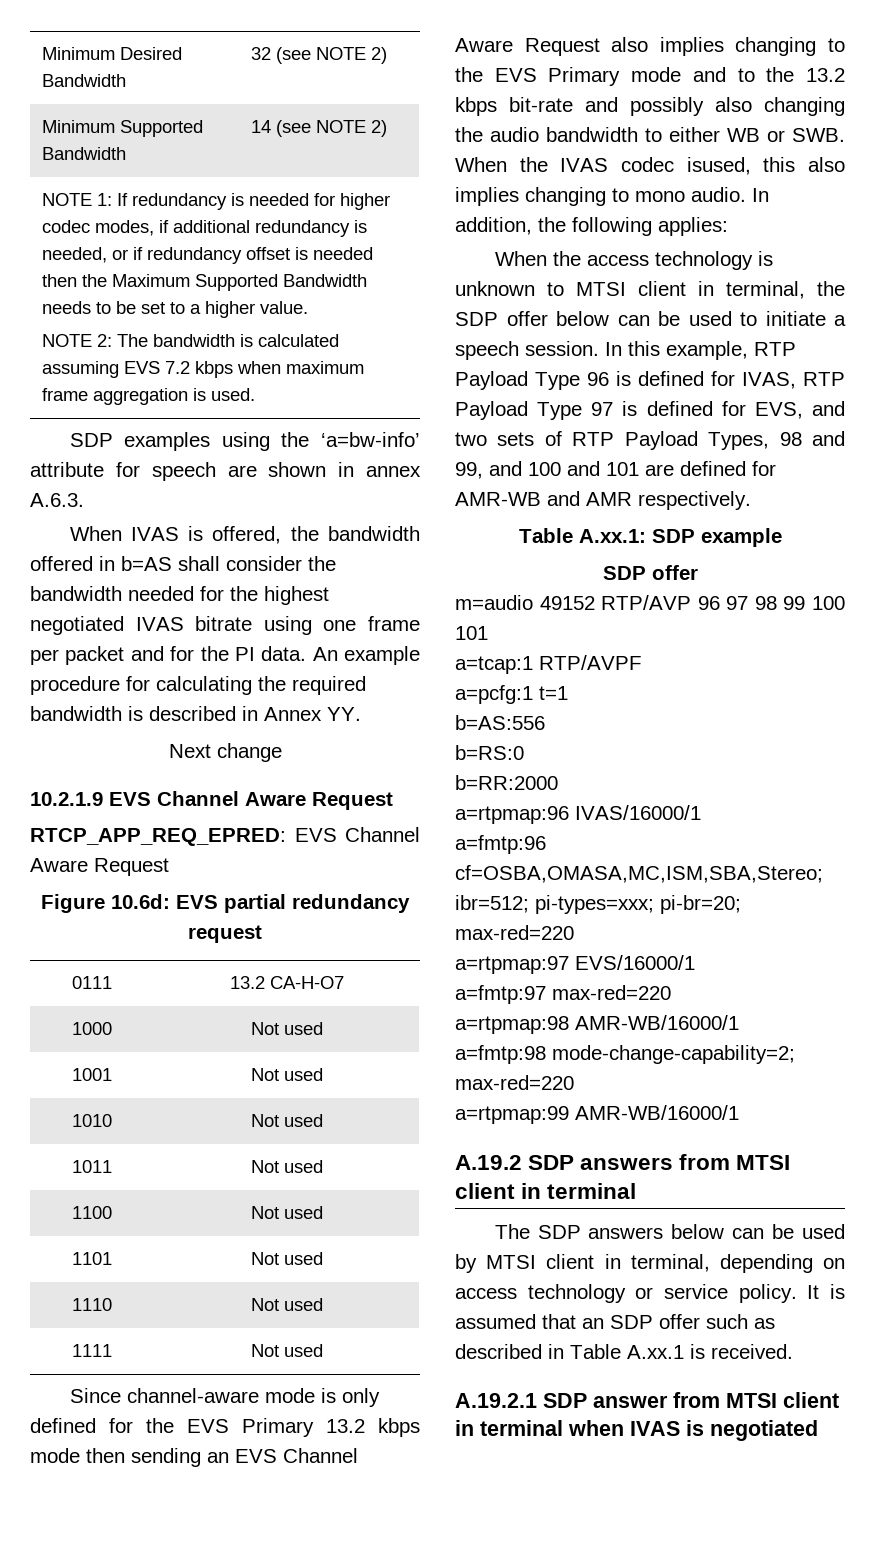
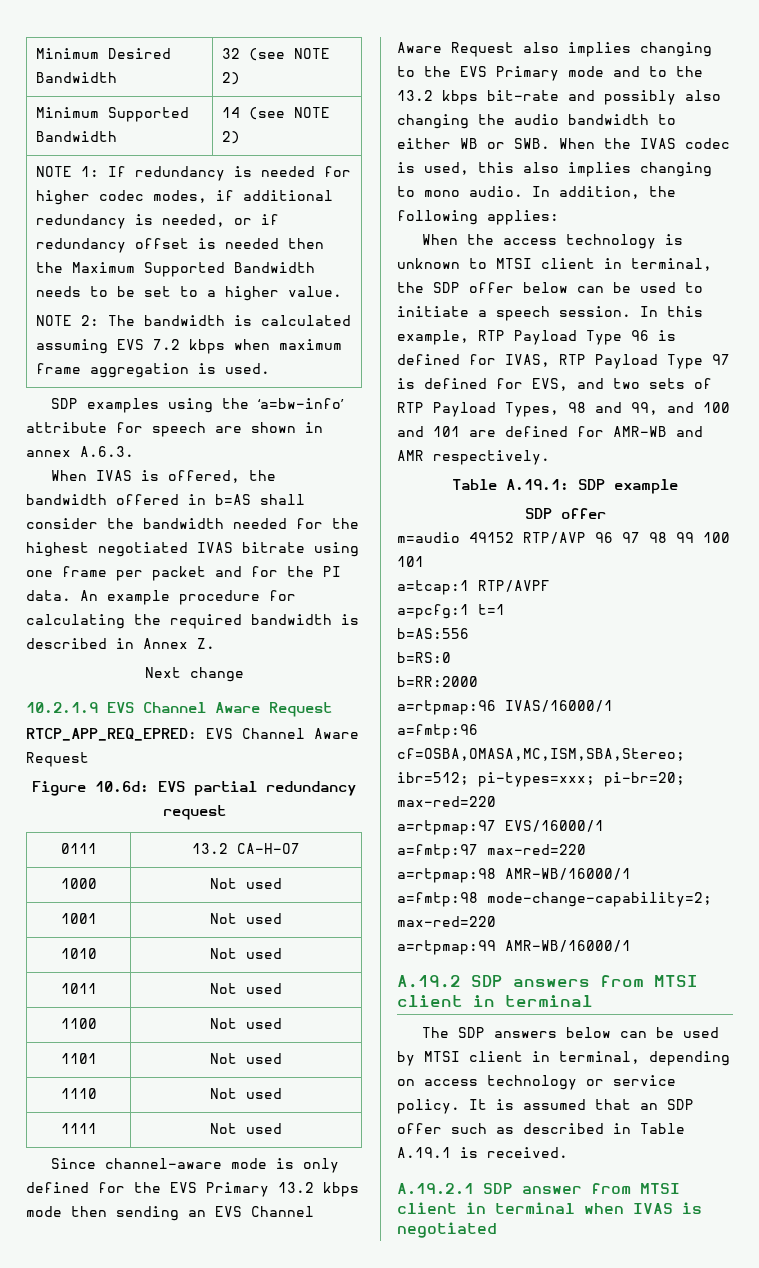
- An example procedure for calculating the required bandwidth is described in Annex YY.
+ An example procedure for calculating the required bandwidth is described in Annex Z.
- Since channel-aware mode is only defined for the EVS Primary 13.2 kbps mode then sending an EVS Channel Aware Request also implies changing to the EVS Primary mode and to the 13.2 kbps bit-rate and possibly also changing the audio bandwidth to either WB or SWB. When the IVAS codec isused, this also implies changing to mono audio.
+ Since channel-aware mode is only defined for the EVS Primary 13.2 kbps mode then sending an EVS Channel Aware Request also implies changing to the EVS Primary mode and to the 13.2 kbps bit-rate and possibly also changing the audio bandwidth to either WB or SWB. When the IVAS codec is used, this also implies changing to mono audio.
- Table A.xx.1: SDP example
+ Table A.19.1: SDP example
- It is assumed that an SDP offer such as described in Table A.xx.1 is received.
+ It is assumed that an SDP offer such as described in Table A.19.1 is received.

